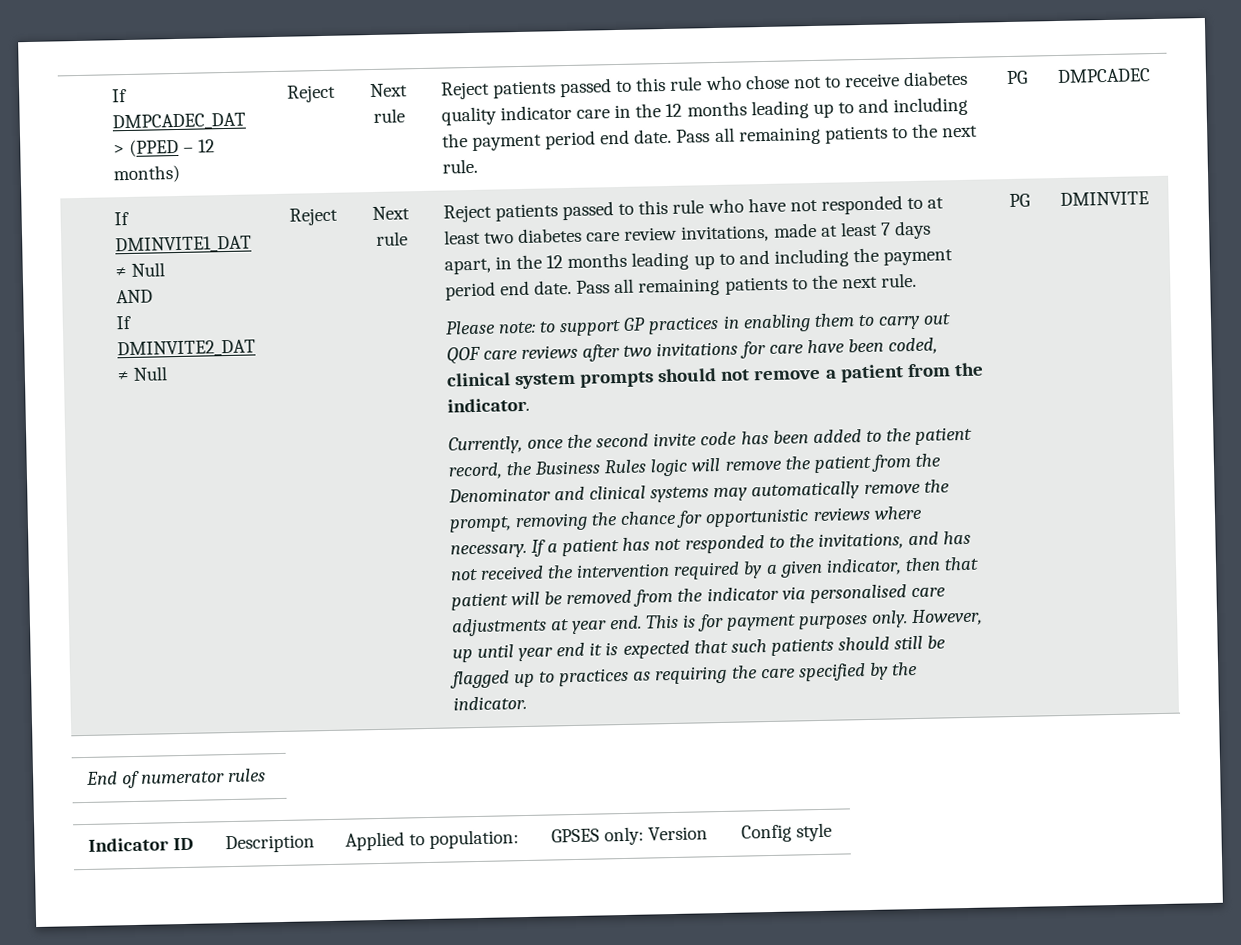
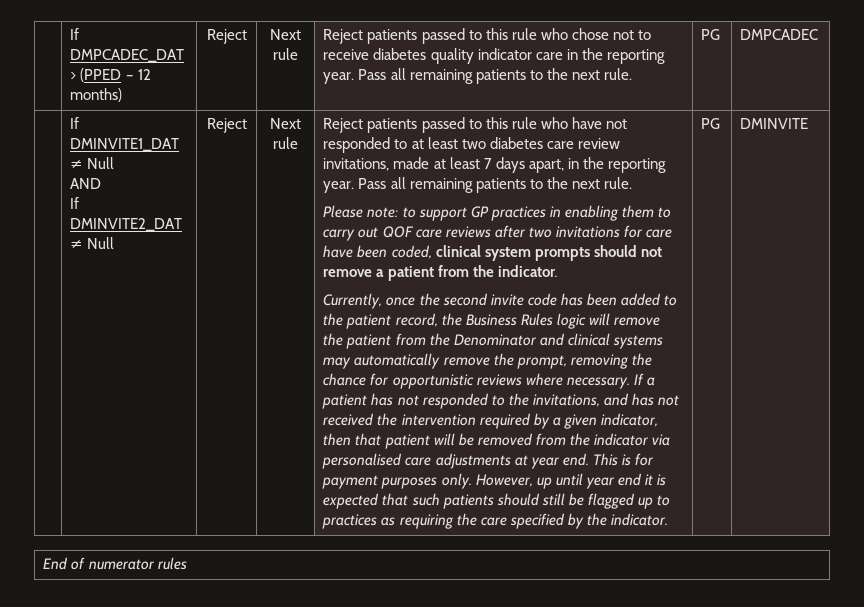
- Reject patients passed to this rule who chose not to receive diabetes quality indicator care in the 12 months leading up to and including the payment period end date.
+ Reject patients passed to this rule who chose not to receive diabetes quality indicator care in the reporting year.
- Reject patients passed to this rule who have not responded to at least two diabetes care review invitations, made at least 7 days apart, in the 12 months leading up to and including the payment period end date.
+ Reject patients passed to this rule who have not responded to at least two diabetes care review invitations, made at least 7 days apart, in the reporting year.
- Indicator ID | Description | Applied to population: | GPSES only: Version | Config style

